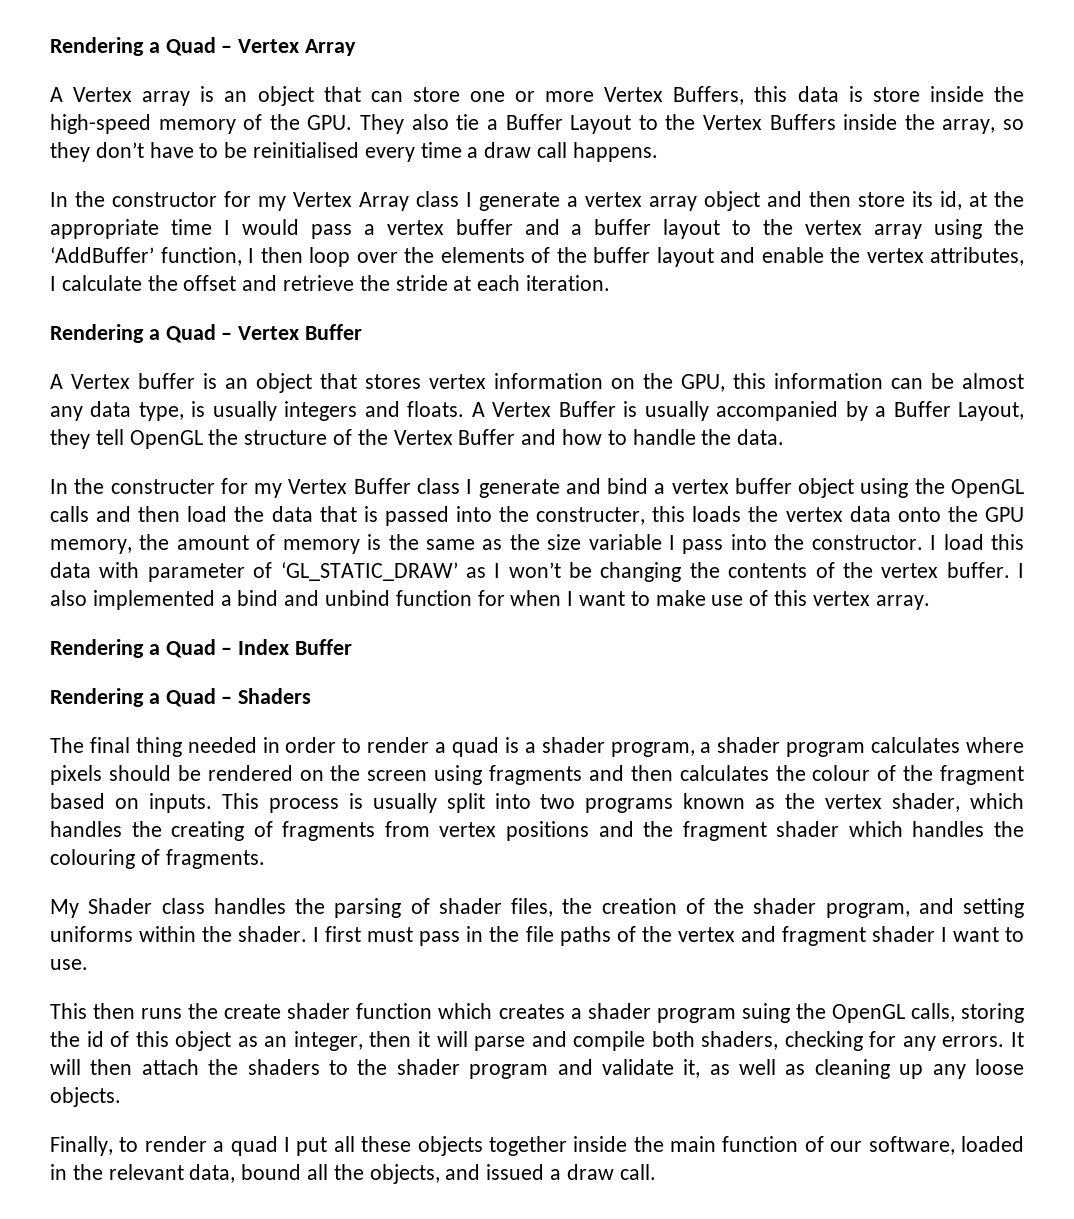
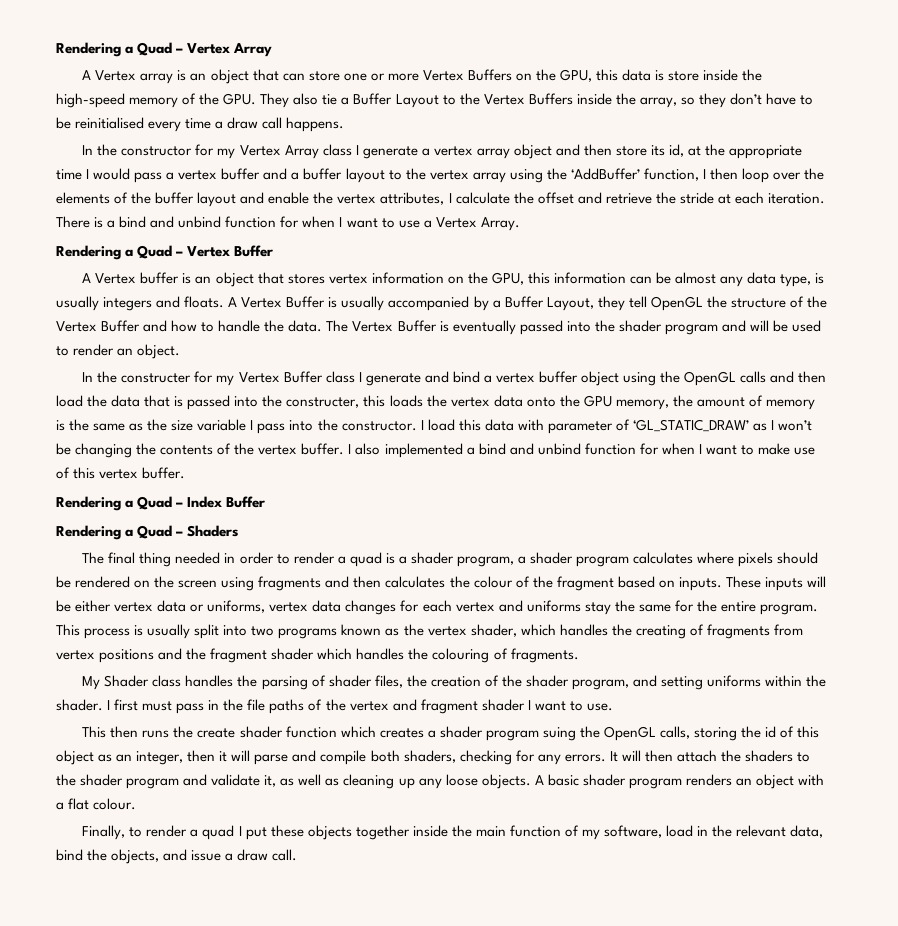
- A Vertex array is an object that can store one or more Vertex Buffers, this data is store inside the high-speed memory of the GPU. They also tie a Buffer Layout to the Vertex Buffers inside the array, so they don’t have to be reinitialised every time a draw call happens.
+ A Vertex array is an object that can store one or more Vertex Buffers on the GPU, this data is store inside the high-speed memory of the GPU. They also tie a Buffer Layout to the Vertex Buffers inside the array, so they don’t have to be reinitialised every time a draw call happens.
+ There is a bind and unbind function for when I want to use a Vertex Array.
+ The Vertex Buffer is eventually passed into the shader program and will be used to render an object.
- I also implemented a bind and unbind function for when I want to make use of this vertex array.
+ I also implemented a bind and unbind function for when I want to make use of this vertex buffer.
+ These inputs will be either vertex data or uniforms, vertex data changes for each vertex and uniforms stay the same for the entire program.
+ A basic shader program renders an object with a flat colour.
- Finally, to render a quad I put all these objects together inside the main function of our software, loaded in the relevant data, bound all the objects, and issued a draw call.
+ Finally, to render a quad I put these objects together inside the main function of my software, load in the relevant data, bind the objects, and issue a draw call.

